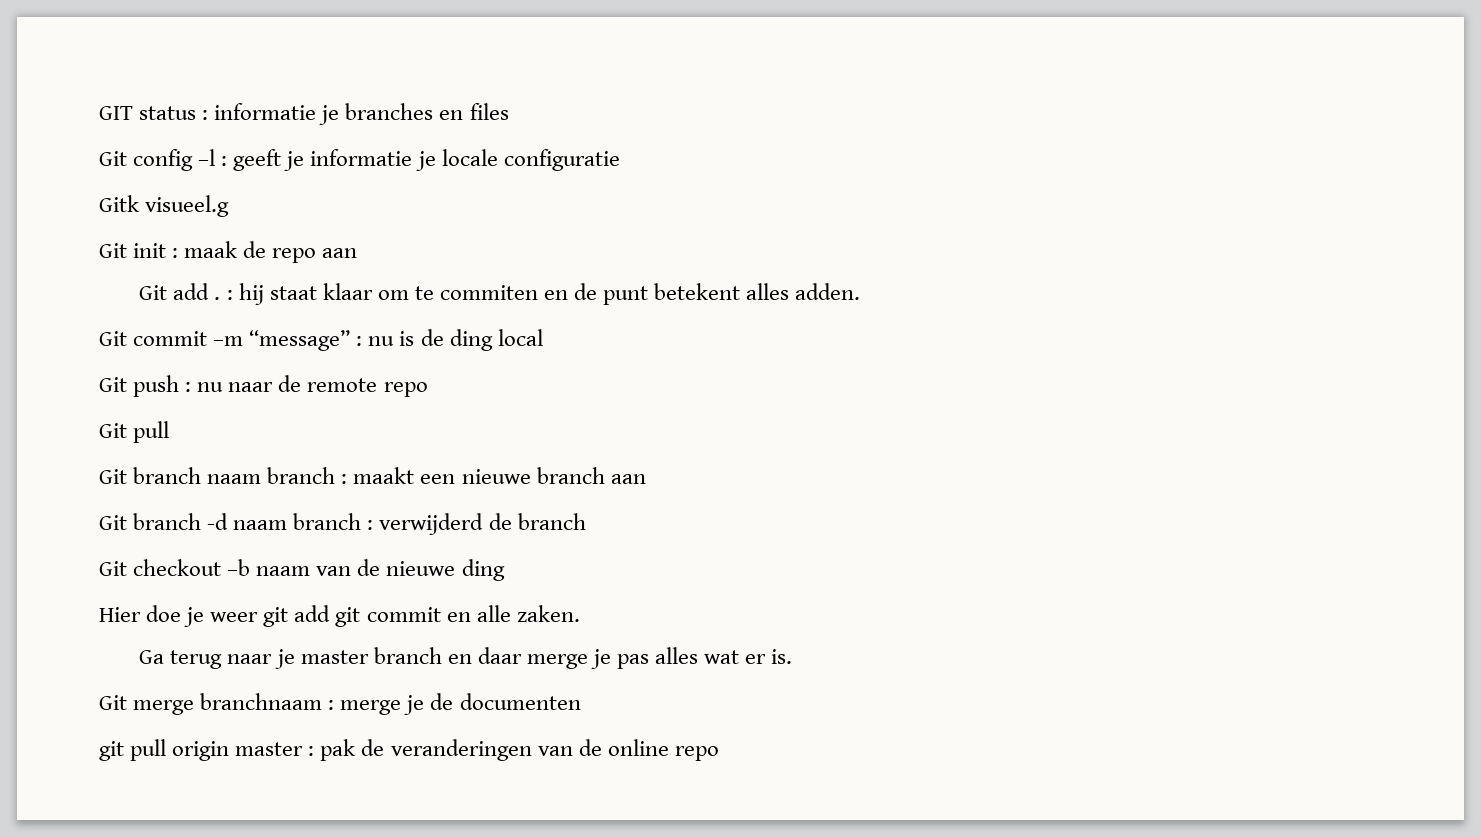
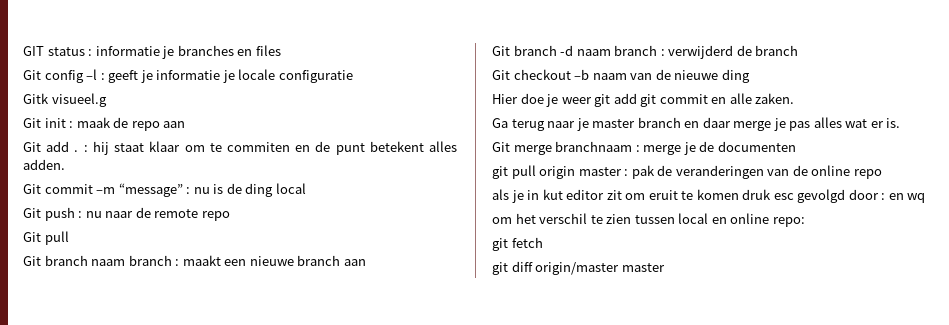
+ als je in kut editor zit om eruit te komen druk esc gevolgd door : en wq
+ om het verschil te zien tussen local en online repo:
+ git fetch
+ git diff origin/master master

